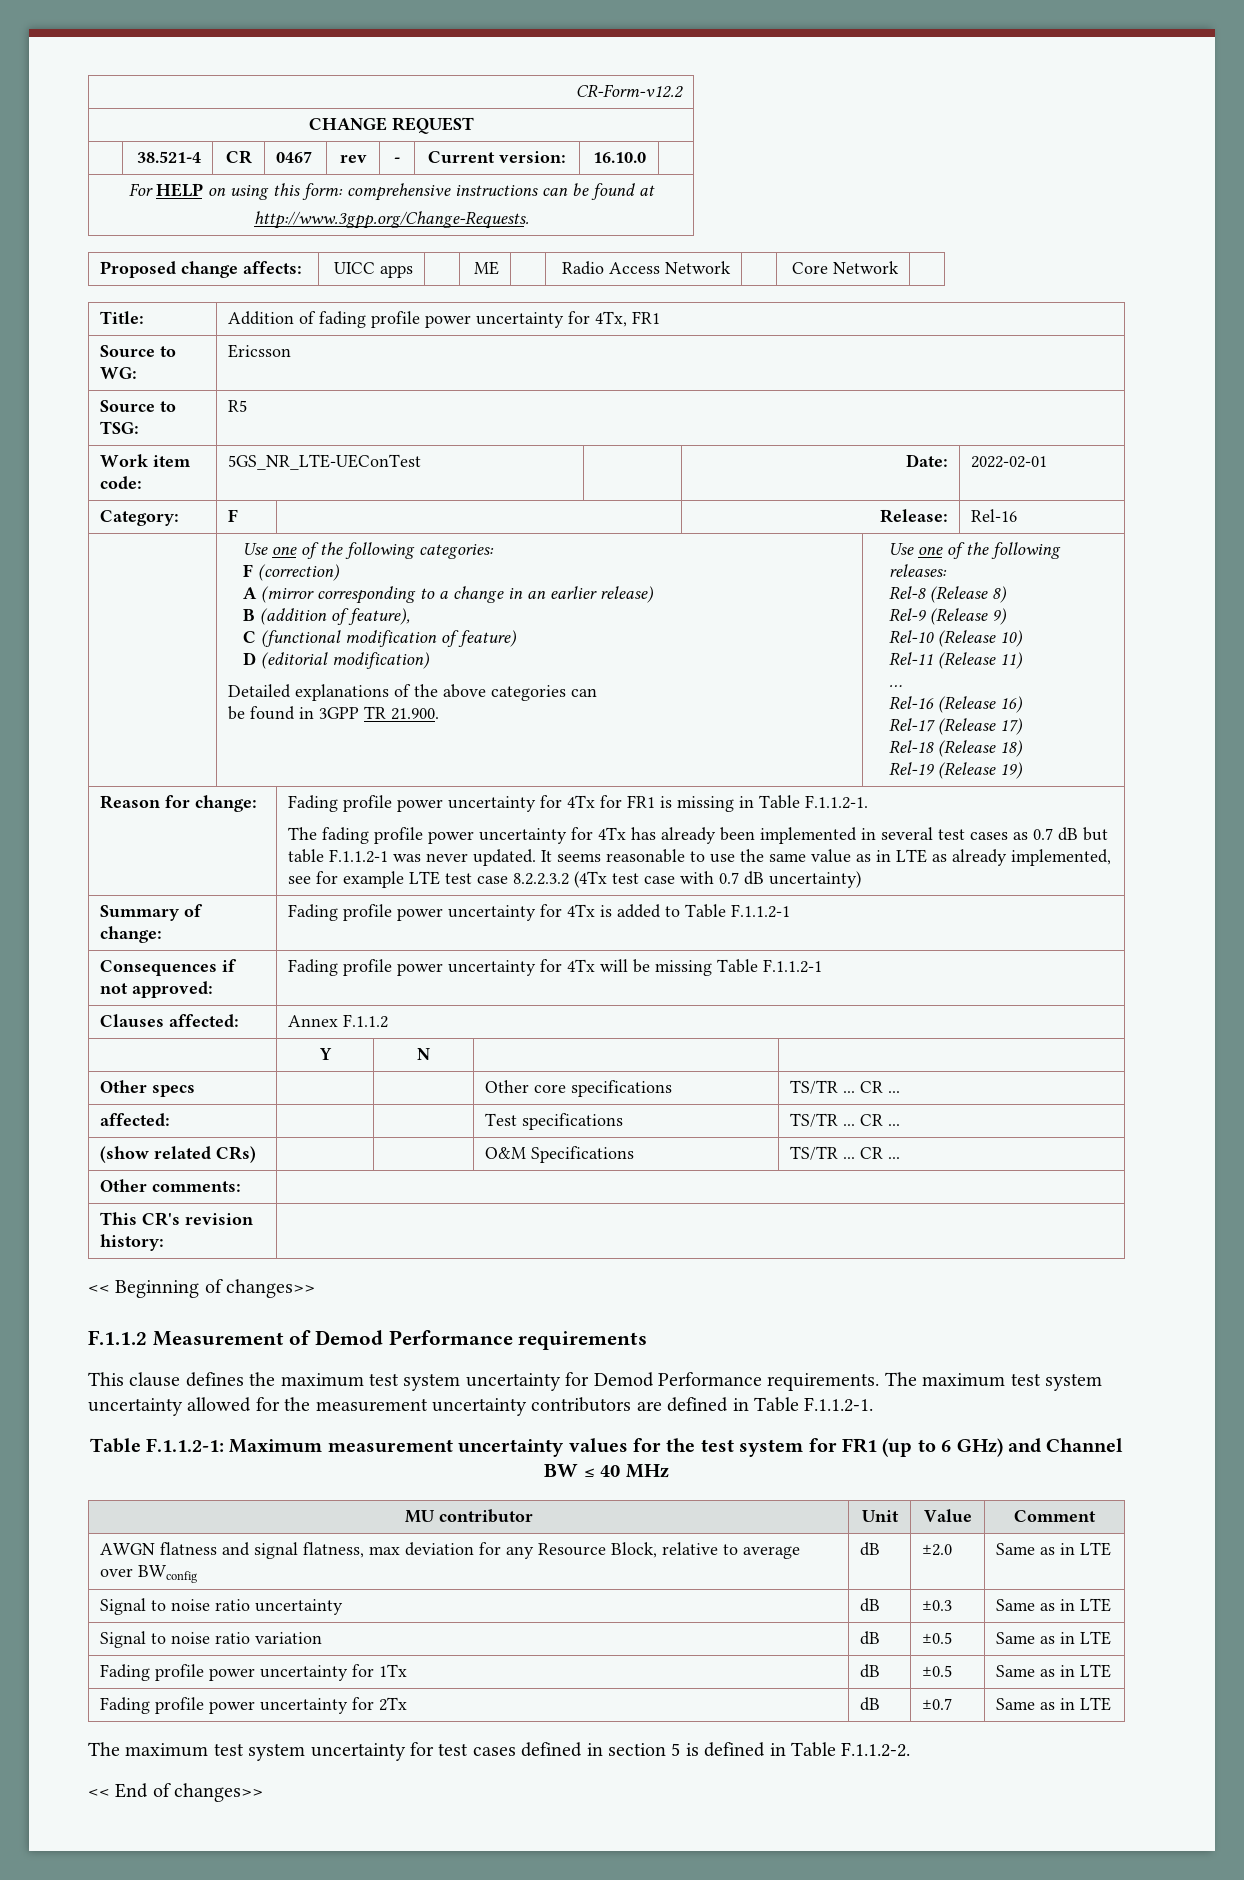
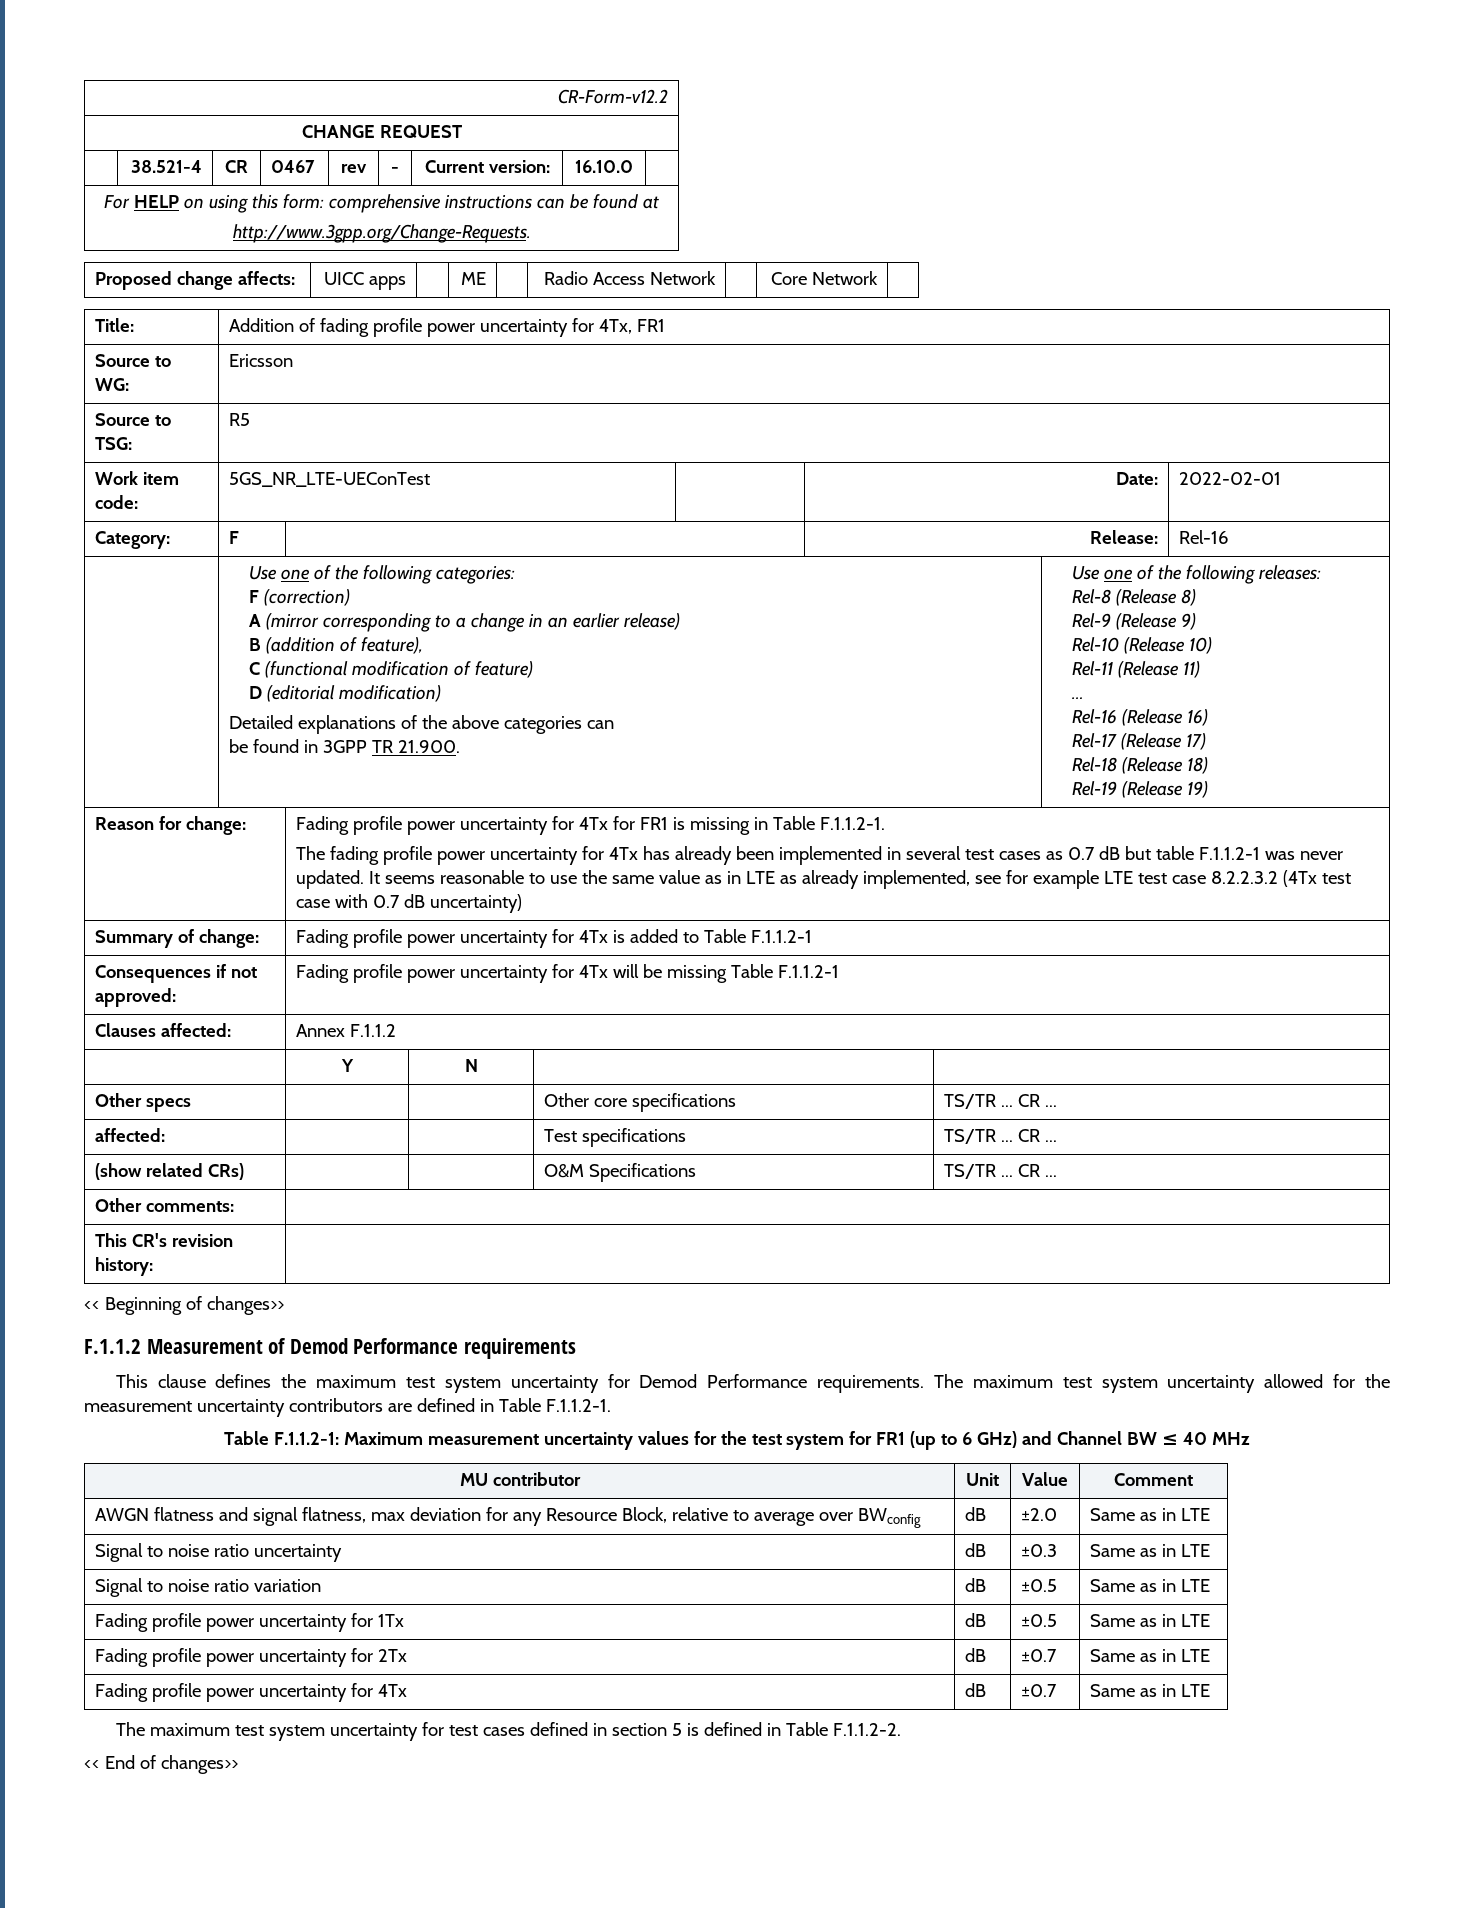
+ Fading profile power uncertainty for 4Tx | dB | ±0.7 | Same as in LTE

